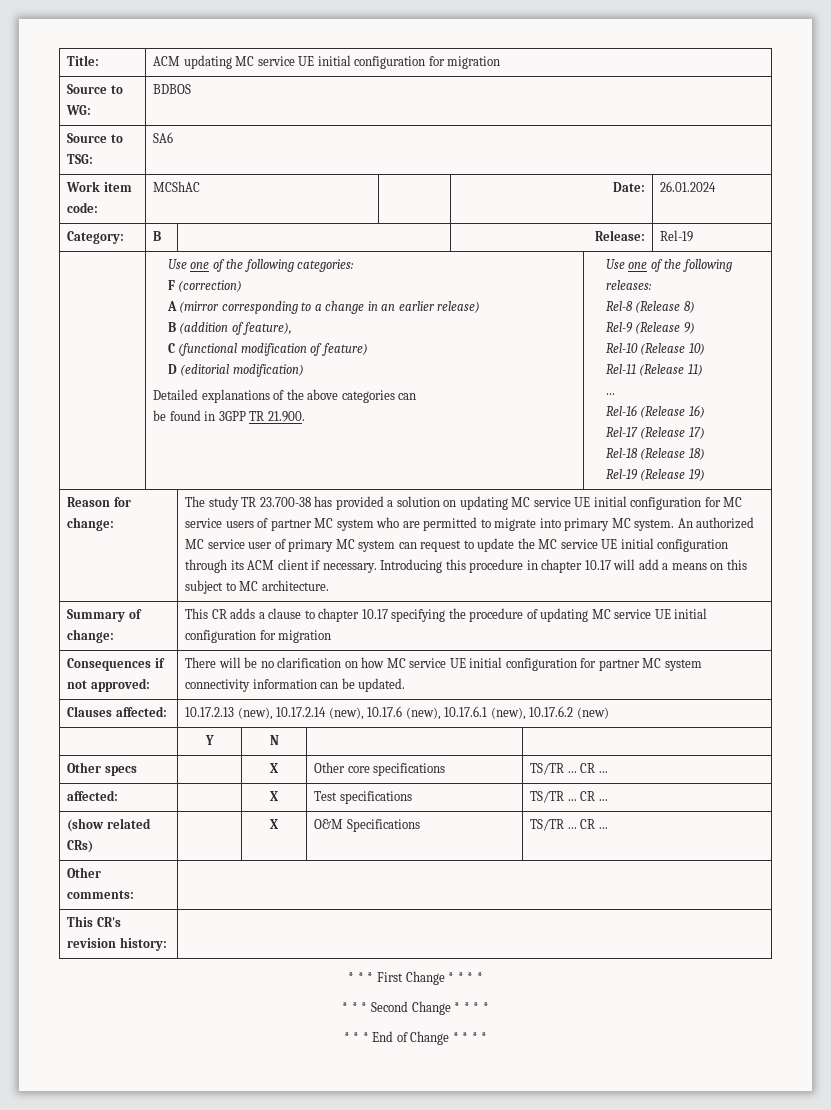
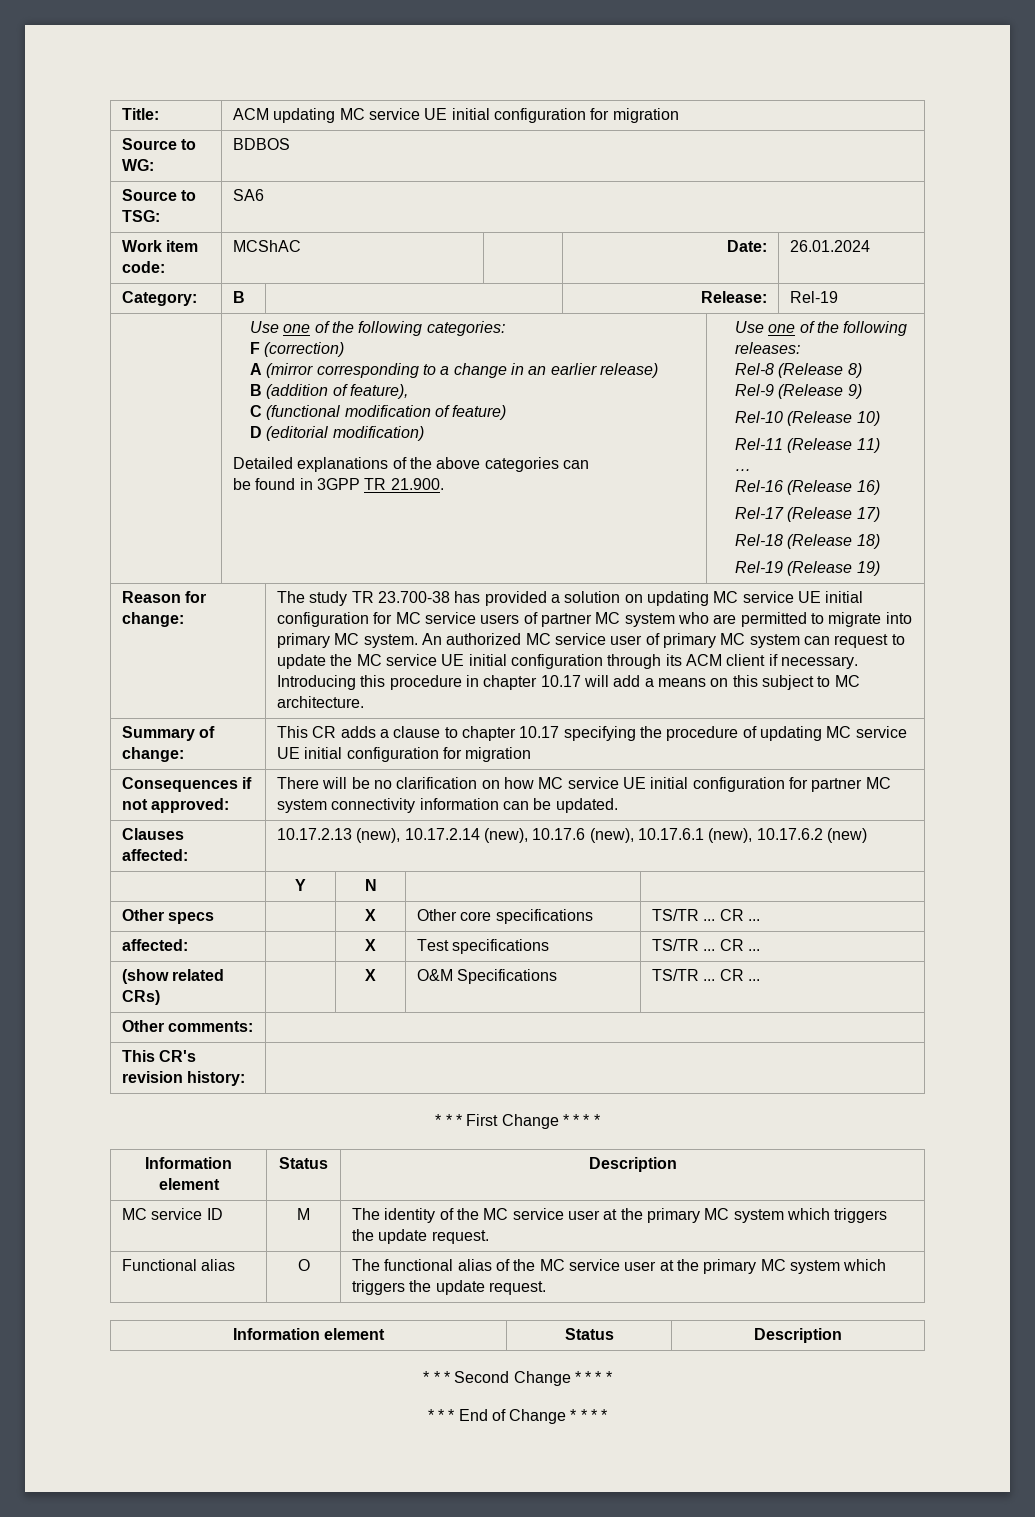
  * * * First Change * * * *
+ Information element | Status | Description
+ MC service ID | M | The identity of the MC service user at the primary MC system which triggers the update request.
+ Functional alias | O | The functional alias of the MC service user at the primary MC system which triggers the update request.
+ Information element | Status | Description

